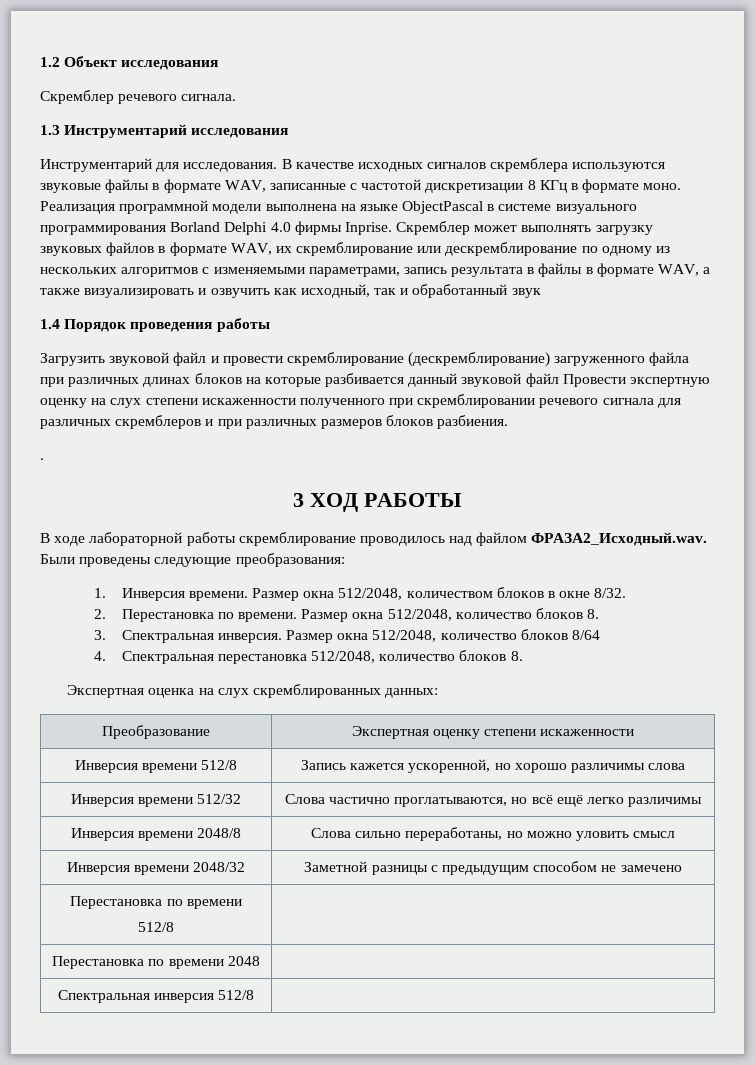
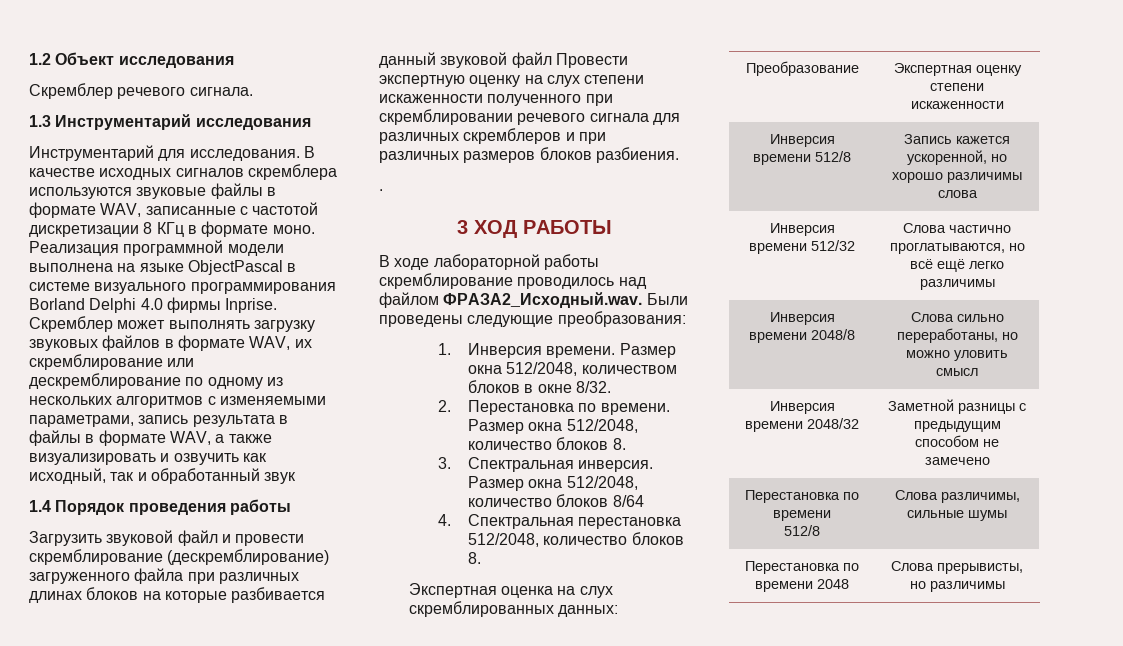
  Инверсия времени 2048/32 | Заметной разницы с предыдущим способом не замечено
  Перестановка по времени
- 512/8 |
+ 512/8 | Слова различимы, сильные шумы
- Перестановка по времени 2048 |
- Спектральная инверсия 512/8 |
+ Перестановка по времени 2048 | Слова прерывисты, но различимы

